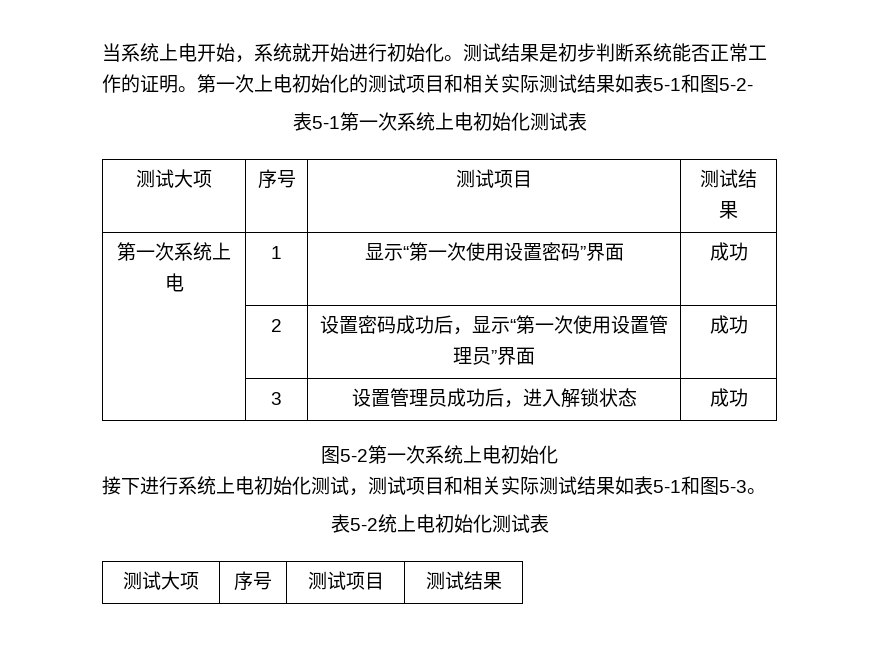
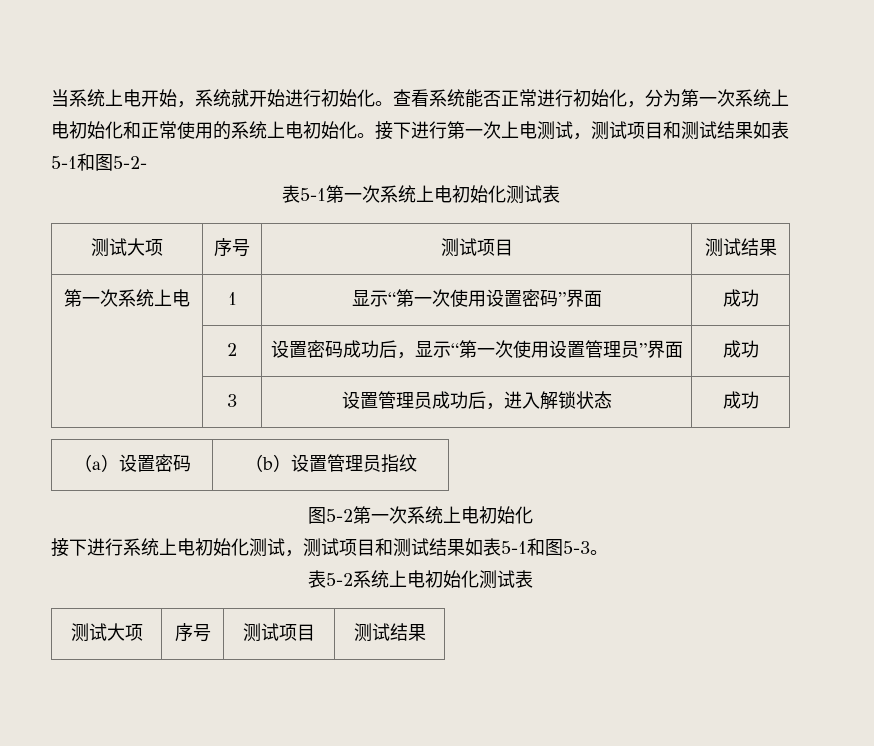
- 测试结果是初步判断系统能否正常工作的证明。第一次上电初始化的测试项目和相关实际测试结果如表5-1和图5-2-
+ 查看系统能否正常进行初始化，分为第一次系统上电初始化和正常使用的系统上电初始化。接下进行第一次上电测试，测试项目和测试结果如表5-1和图5-2-
+ （a）设置密码 | （b）设置管理员指纹
- 接下进行系统上电初始化测试，测试项目和相关实际测试结果如表5-1和图5-3。
+ 接下进行系统上电初始化测试，测试项目和测试结果如表5-1和图5-3。
- 表5-2统上电初始化测试表
+ 表5-2系统上电初始化测试表

